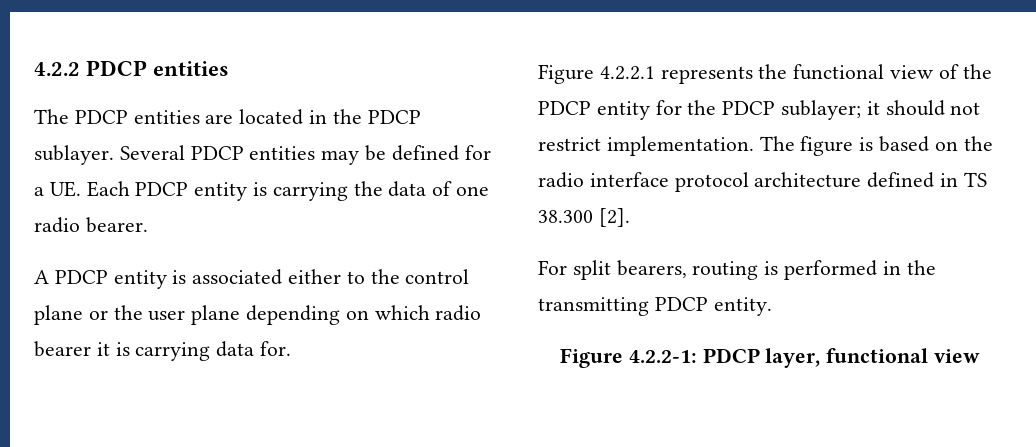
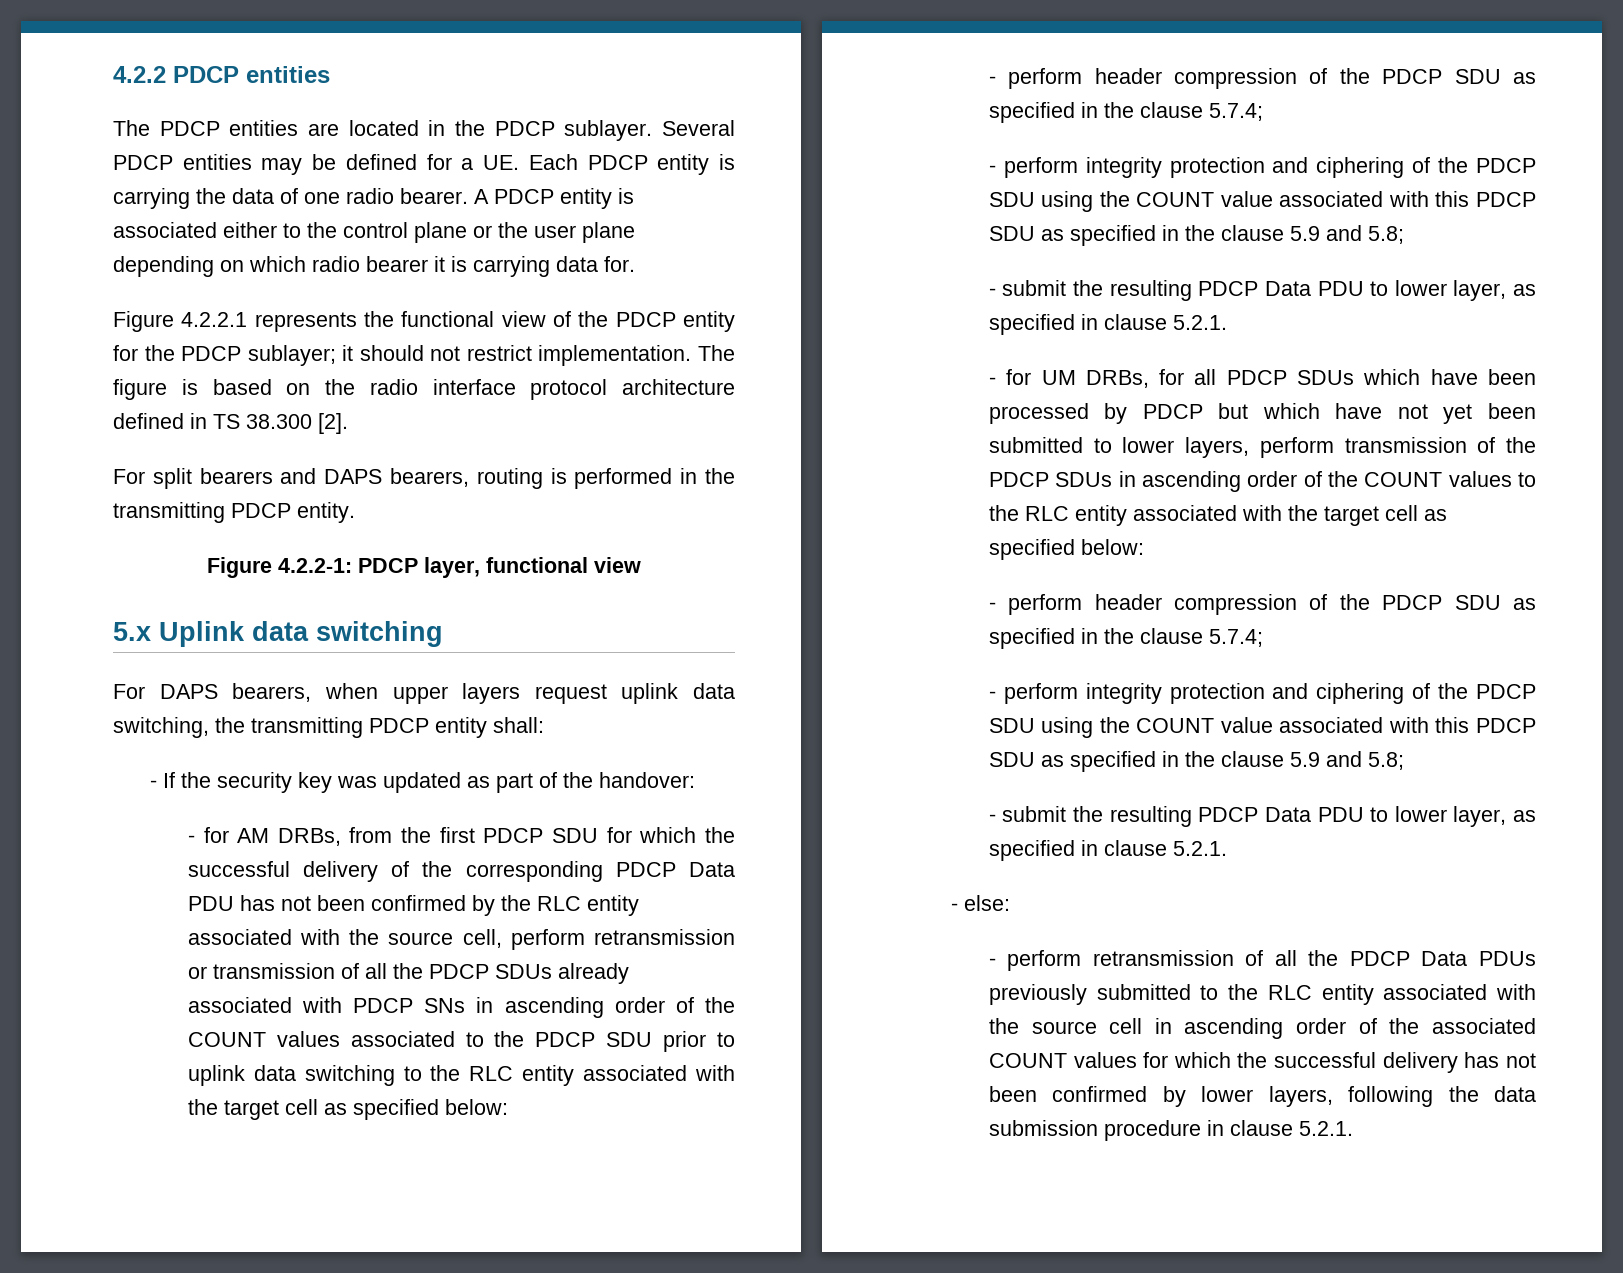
- Several PDCP entities may be defined for a UE. Each PDCP entity is carrying the data of one radio bearer.
- A PDCP entity is associated either to the control plane or the user plane depending on which radio bearer it is carrying data for.
+ Several PDCP entities may be defined for a UE. Each PDCP entity is carrying the data of one radio bearer. A PDCP entity is associated either to the control plane or the user plane depending on which radio bearer it is carrying data for.
- For split bearers, routing is performed in the transmitting PDCP entity.
+ For split bearers and DAPS bearers, routing is performed in the transmitting PDCP entity.
+ 5.x Uplink data switching
+ For DAPS bearers, when upper layers request uplink data switching, the transmitting PDCP entity shall:
+ - If the security key was updated as part of the handover:
+ - for AM DRBs, from the first PDCP SDU for which the successful delivery of the corresponding PDCP Data PDU has not been confirmed by the RLC entity associated with the source cell, perform retransmission or transmission of all the PDCP SDUs already associated with PDCP SNs in ascending order of the COUNT values associated to the PDCP SDU prior to uplink data switching to the RLC entity associated with the target cell as specified below:
+ - perform header compression of the PDCP SDU as specified in the clause 5.7.4;
+ - perform integrity protection and ciphering of the PDCP SDU using the COUNT value associated with this PDCP SDU as specified in the clause 5.9 and 5.8;
+ - submit the resulting PDCP Data PDU to lower layer, as specified in clause 5.2.1.
+ - for UM DRBs, for all PDCP SDUs which have been processed by PDCP but which have not yet been submitted to lower layers, perform transmission of the PDCP SDUs in ascending order of the COUNT values to the RLC entity associated with the target cell as specified below:
+ - perform header compression of the PDCP SDU as specified in the clause 5.7.4;
+ - perform integrity protection and ciphering of the PDCP SDU using the COUNT value associated with this PDCP SDU as specified in the clause 5.9 and 5.8;
+ - submit the resulting PDCP Data PDU to lower layer, as specified in clause 5.2.1.
+ - else:
+ - perform retransmission of all the PDCP Data PDUs previously submitted to the RLC entity associated with the source cell in ascending order of the associated COUNT values for which the successful delivery has not been confirmed by lower layers, following the data submission procedure in clause 5.2.1.

